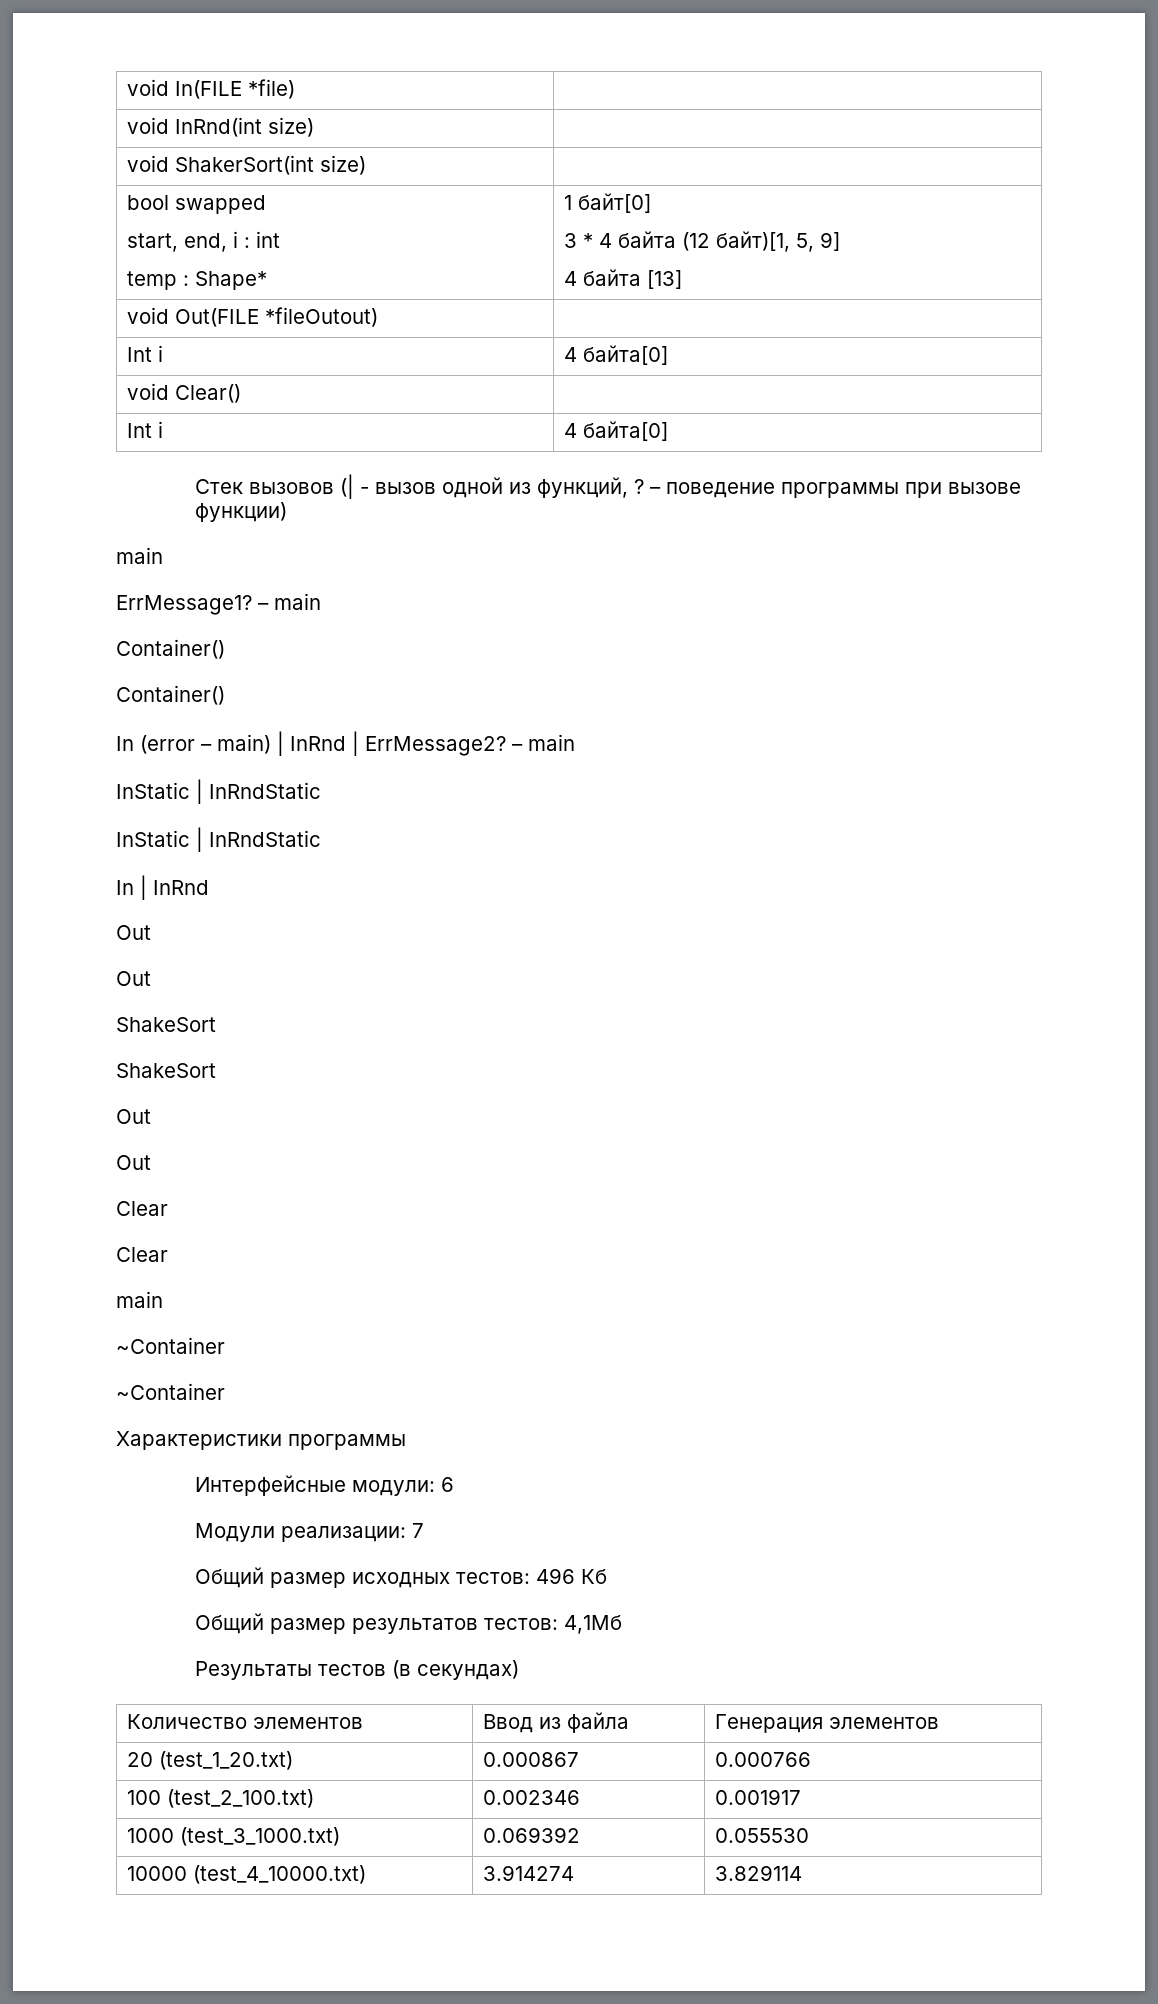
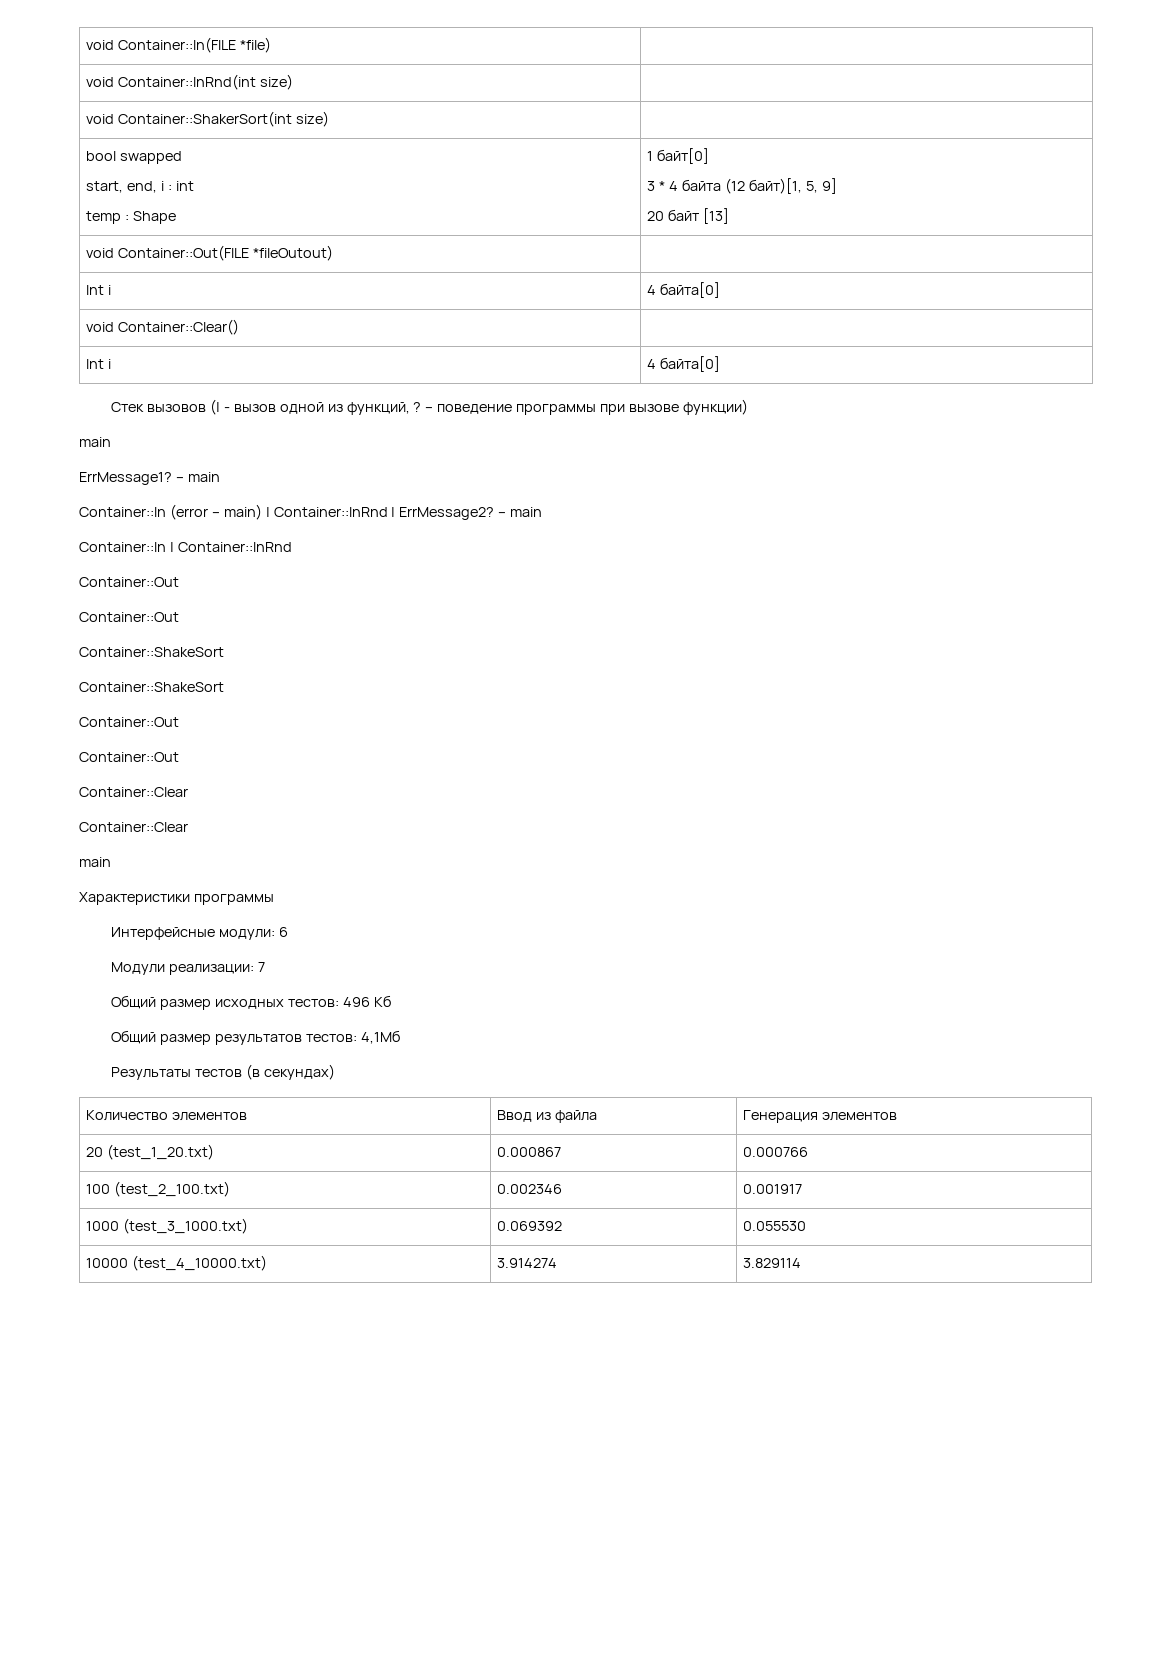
- void In(FILE *file) |
+ void Container::In(FILE *file) |
- void InRnd(int size) |
+ void Container::InRnd(int size) |
- void ShakerSort(int size) |
+ void Container::ShakerSort(int size) |
  bool swapped
  start, end, i : int
- temp : Shape* | 1 байт[0]
+ temp : Shape | 1 байт[0]
  3 * 4 байта (12 байт)[1, 5, 9]
- 4 байта [13]
+ 20 байт [13]
- void Out(FILE *fileOutout) |
+ void Container::Out(FILE *fileOutout) |
- void Clear() |
+ void Container::Clear() |
  ErrMessage1? – main
- Container()
- Container()
- In (error – main) | InRnd | ErrMessage2? – main
- InStatic | InRndStatic
- InStatic | InRndStatic
- In | InRnd
- Out
- Out
- ShakeSort
- ShakeSort
- Out
- Out
- Clear
- Clear
+ Container::In (error – main) | Container::InRnd | ErrMessage2? – main
+ Container::In | Container::InRnd
+ Container::Out
+ Container::Out
+ Container::ShakeSort
+ Container::ShakeSort
+ Container::Out
+ Container::Out
+ Container::Clear
+ Container::Clear
  main
- ~Container
- ~Container

